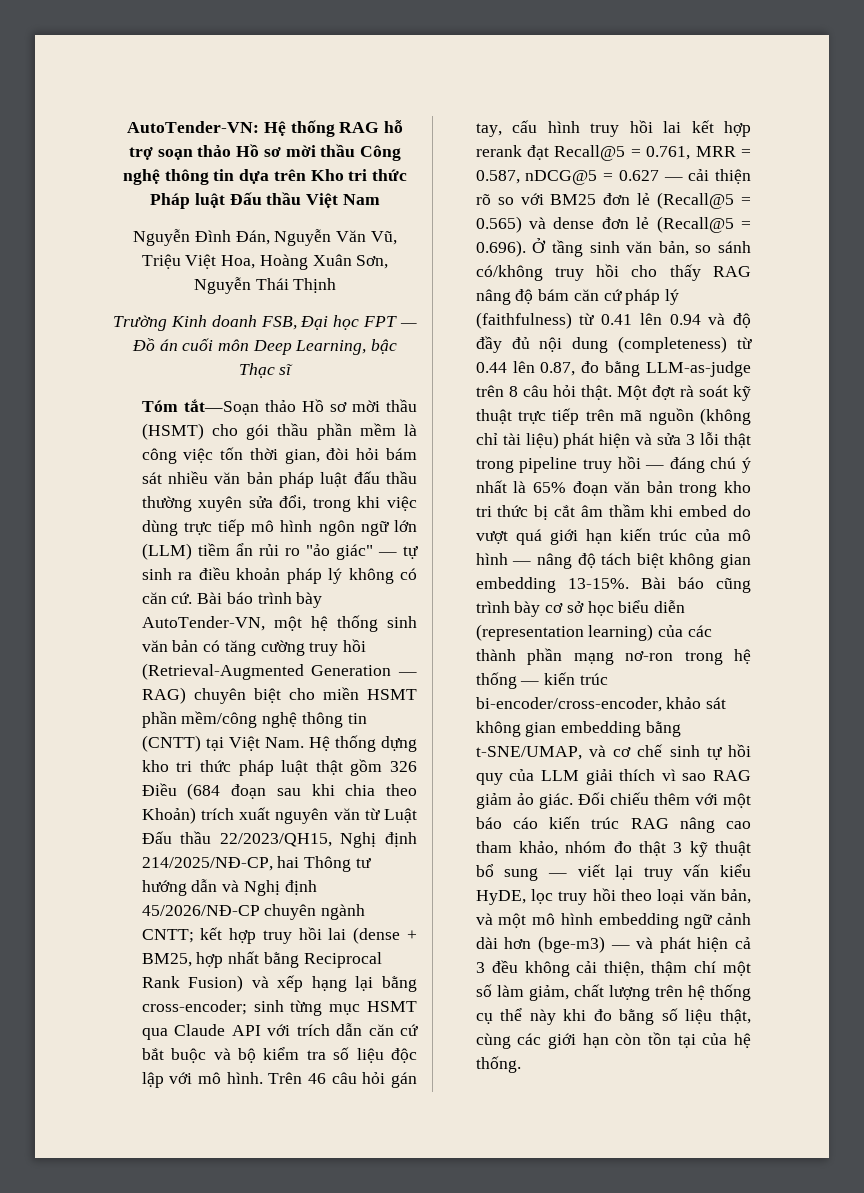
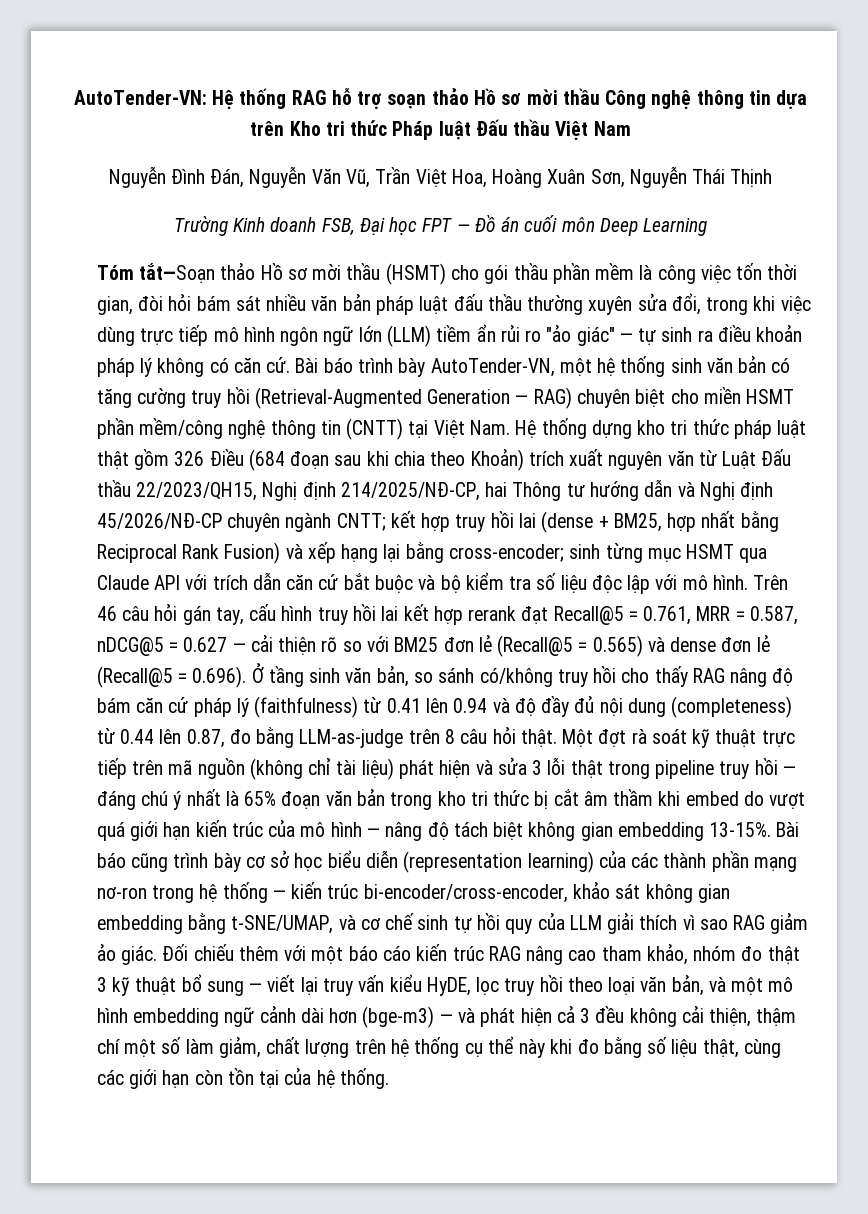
- Nguyễn Đình Đán, Nguyễn Văn Vũ, Triệu Việt Hoa, Hoàng Xuân Sơn, Nguyễn Thái Thịnh
+ Nguyễn Đình Đán, Nguyễn Văn Vũ, Trần Việt Hoa, Hoàng Xuân Sơn, Nguyễn Thái Thịnh
- Trường Kinh doanh FSB, Đại học FPT — Đồ án cuối môn Deep Learning, bậc Thạc sĩ
+ Trường Kinh doanh FSB, Đại học FPT — Đồ án cuối môn Deep Learning

